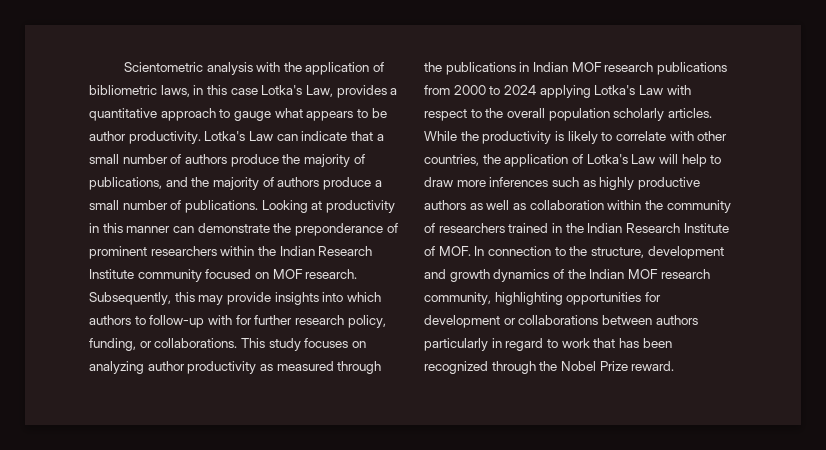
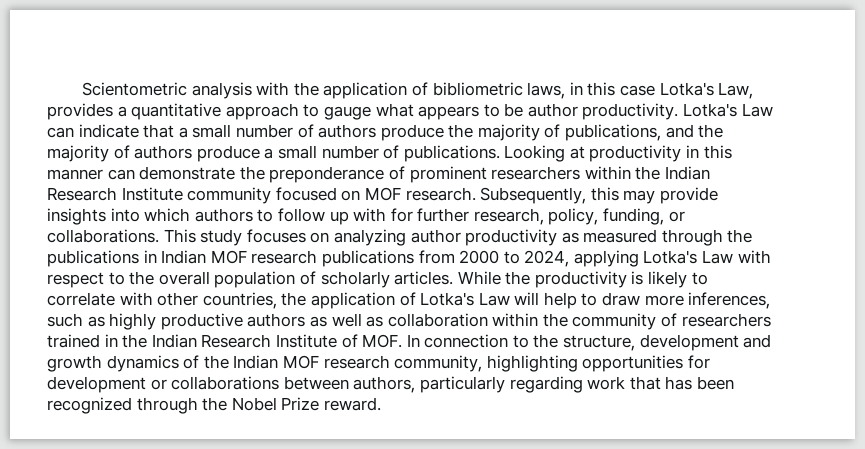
- Subsequently, this may provide insights into which authors to follow-up with for further research policy, funding, or collaborations.
+ Subsequently, this may provide insights into which authors to follow up with for further research, policy, funding, or collaborations.
- This study focuses on analyzing author productivity as measured through the publications in Indian MOF research publications from 2000 to 2024 applying Lotka's Law with respect to the overall population scholarly articles.
+ This study focuses on analyzing author productivity as measured through the publications in Indian MOF research publications from 2000 to 2024, applying Lotka's Law with respect to the overall population of scholarly articles.
- While the productivity is likely to correlate with other countries, the application of Lotka's Law will help to draw more inferences such as highly productive authors as well as collaboration within the community of researchers trained in the Indian Research Institute of MOF. In connection to the structure, development and growth dynamics of the Indian MOF research community, highlighting opportunities for development or collaborations between authors particularly in regard to work that has been recognized through the Nobel Prize reward.
+ While the productivity is likely to correlate with other countries, the application of Lotka's Law will help to draw more inferences, such as highly productive authors as well as collaboration within the community of researchers trained in the Indian Research Institute of MOF. In connection to the structure, development and growth dynamics of the Indian MOF research community, highlighting opportunities for development or collaborations between authors, particularly regarding work that has been recognized through the Nobel Prize reward.

